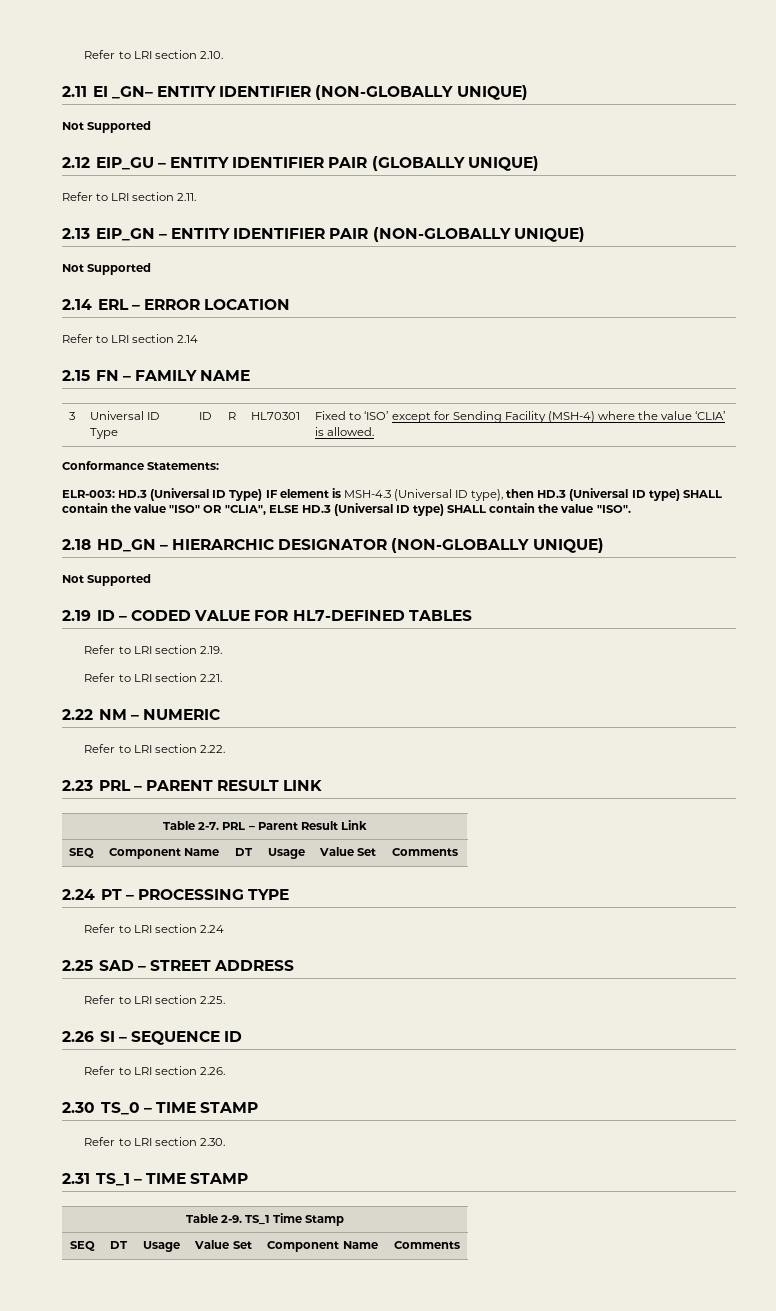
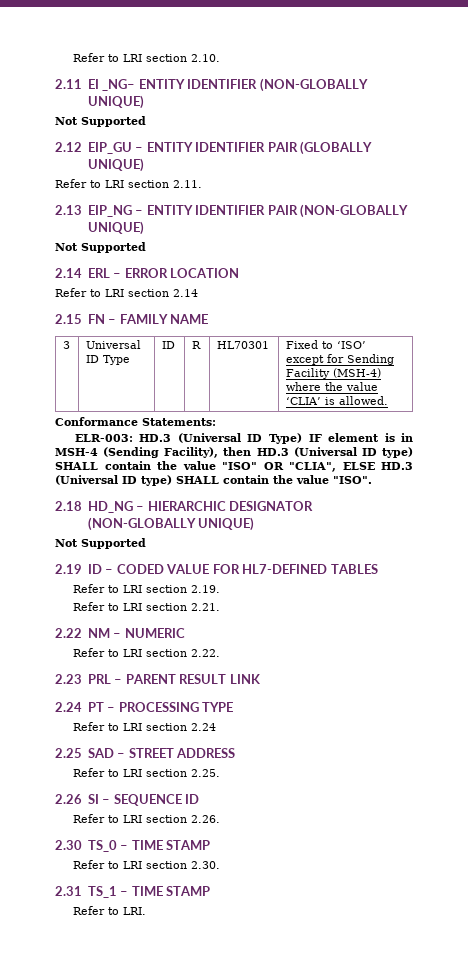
- 2.11 EI _GN– ENTITY IDENTIFIER (NON-GLOBALLY UNIQUE)
+ 2.11 EI _NG– ENTITY IDENTIFIER (NON-GLOBALLY UNIQUE)
- 2.13 EIP_GN – ENTITY IDENTIFIER PAIR (NON-GLOBALLY UNIQUE)
+ 2.13 EIP_NG – ENTITY IDENTIFIER PAIR (NON-GLOBALLY UNIQUE)
- ELR-003: HD.3 (Universal ID Type) IF element is MSH-4.3 (Universal ID type), then HD.3 (Universal ID type) SHALL contain the value "ISO" OR "CLIA", ELSE HD.3 (Universal ID type) SHALL contain the value "ISO".
+ ELR-003: HD.3 (Universal ID Type) IF element is in MSH-4 (Sending Facility), then HD.3 (Universal ID type) SHALL contain the value "ISO" OR "CLIA", ELSE HD.3 (Universal ID type) SHALL contain the value "ISO".
- 2.18 HD_GN – HIERARCHIC DESIGNATOR (NON-GLOBALLY UNIQUE)
+ 2.18 HD_NG – HIERARCHIC DESIGNATOR (NON-GLOBALLY UNIQUE)
- Table 2-7. PRL – Parent Result Link
- SEQ | Component Name | DT | Usage | Value Set | Comments
- Table 2-9. TS_1 Time Stamp
- SEQ | DT | Usage | Value Set | Component Name | Comments
+ Refer to LRI.

